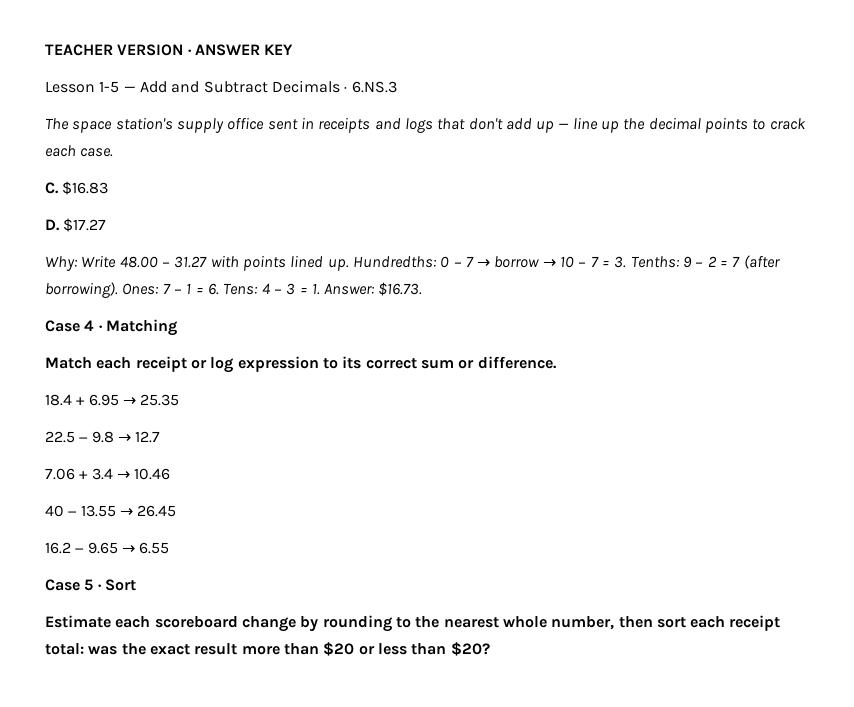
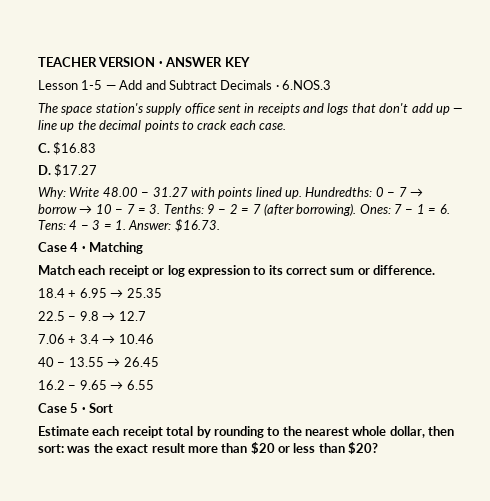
- Lesson 1-5 — Add and Subtract Decimals · 6.NS.3
+ Lesson 1-5 — Add and Subtract Decimals · 6.NOS.3
- Estimate each scoreboard change by rounding to the nearest whole number, then sort each receipt total: was the exact result more than $20 or less than $20?
+ Estimate each receipt total by rounding to the nearest whole dollar, then sort: was the exact result more than $20 or less than $20?

